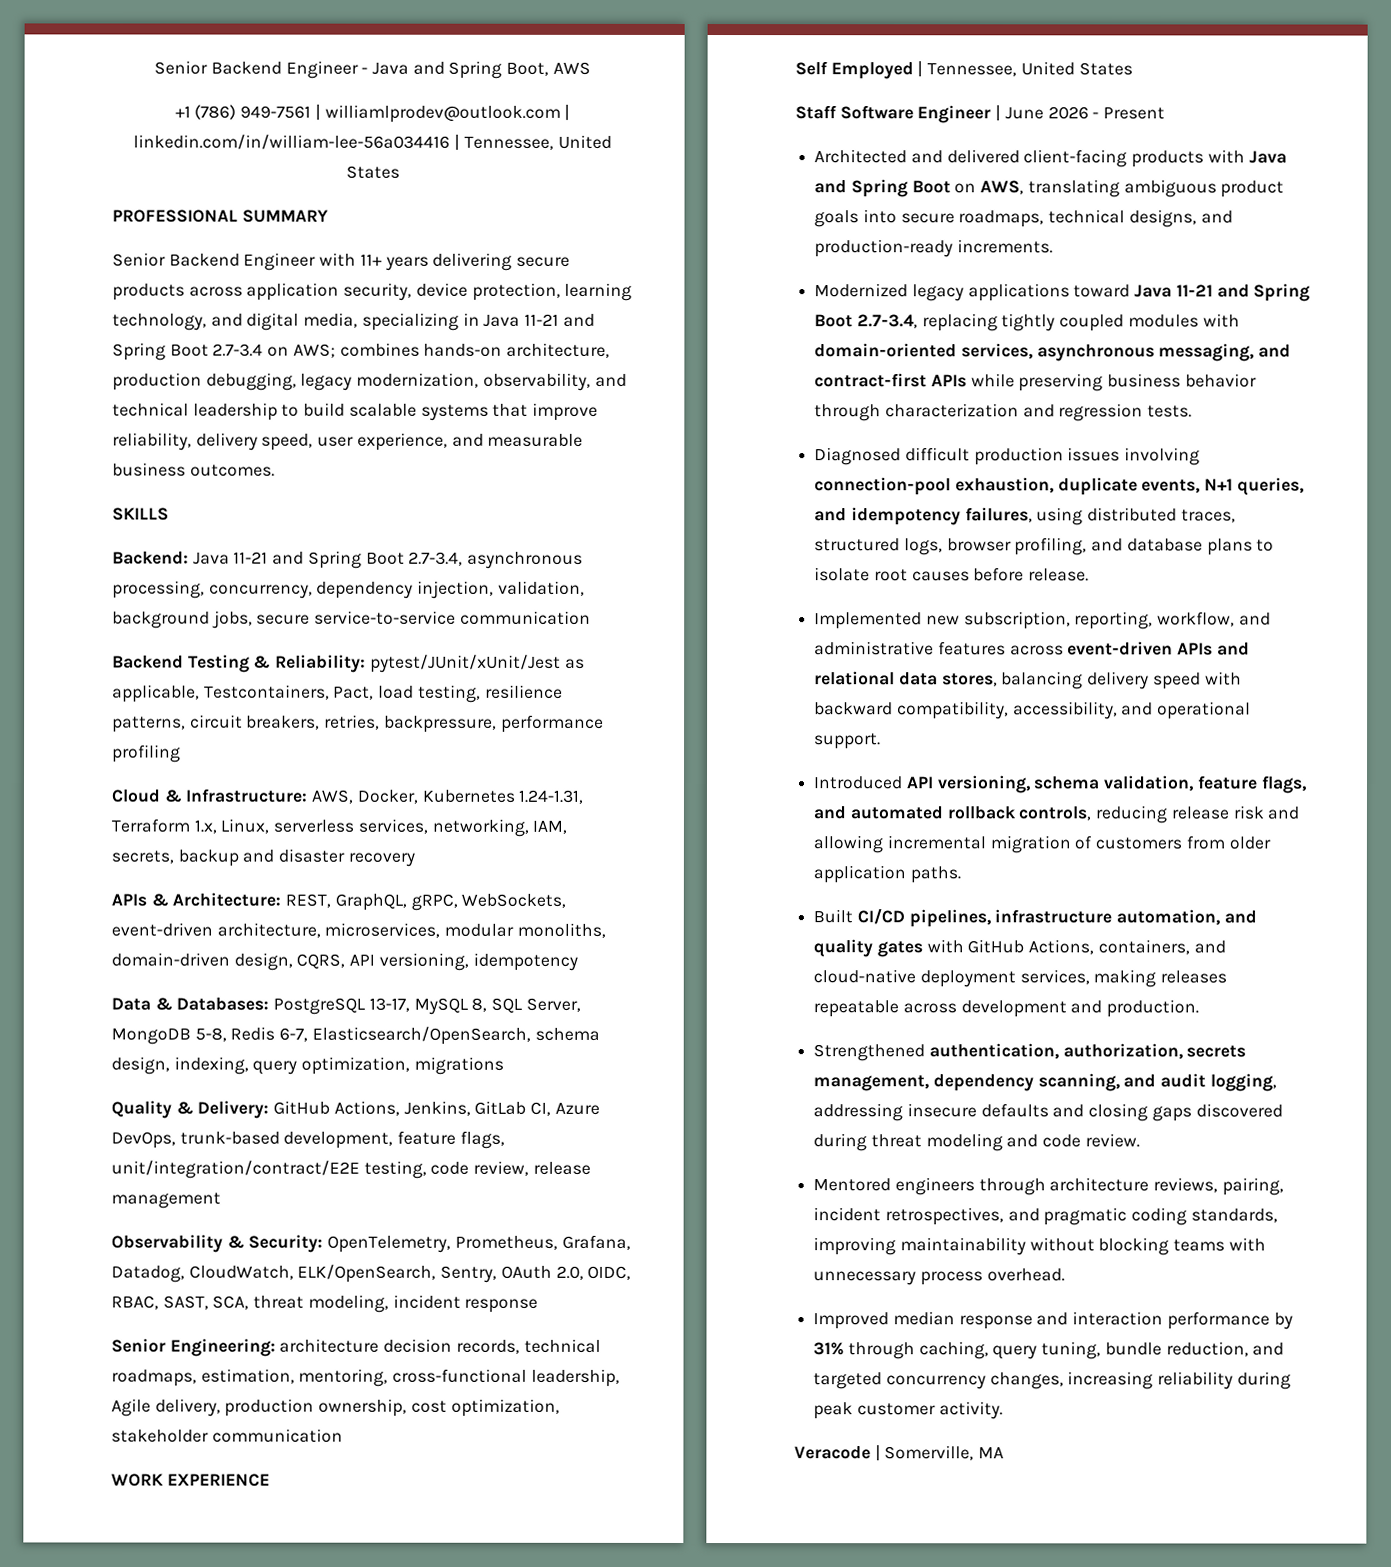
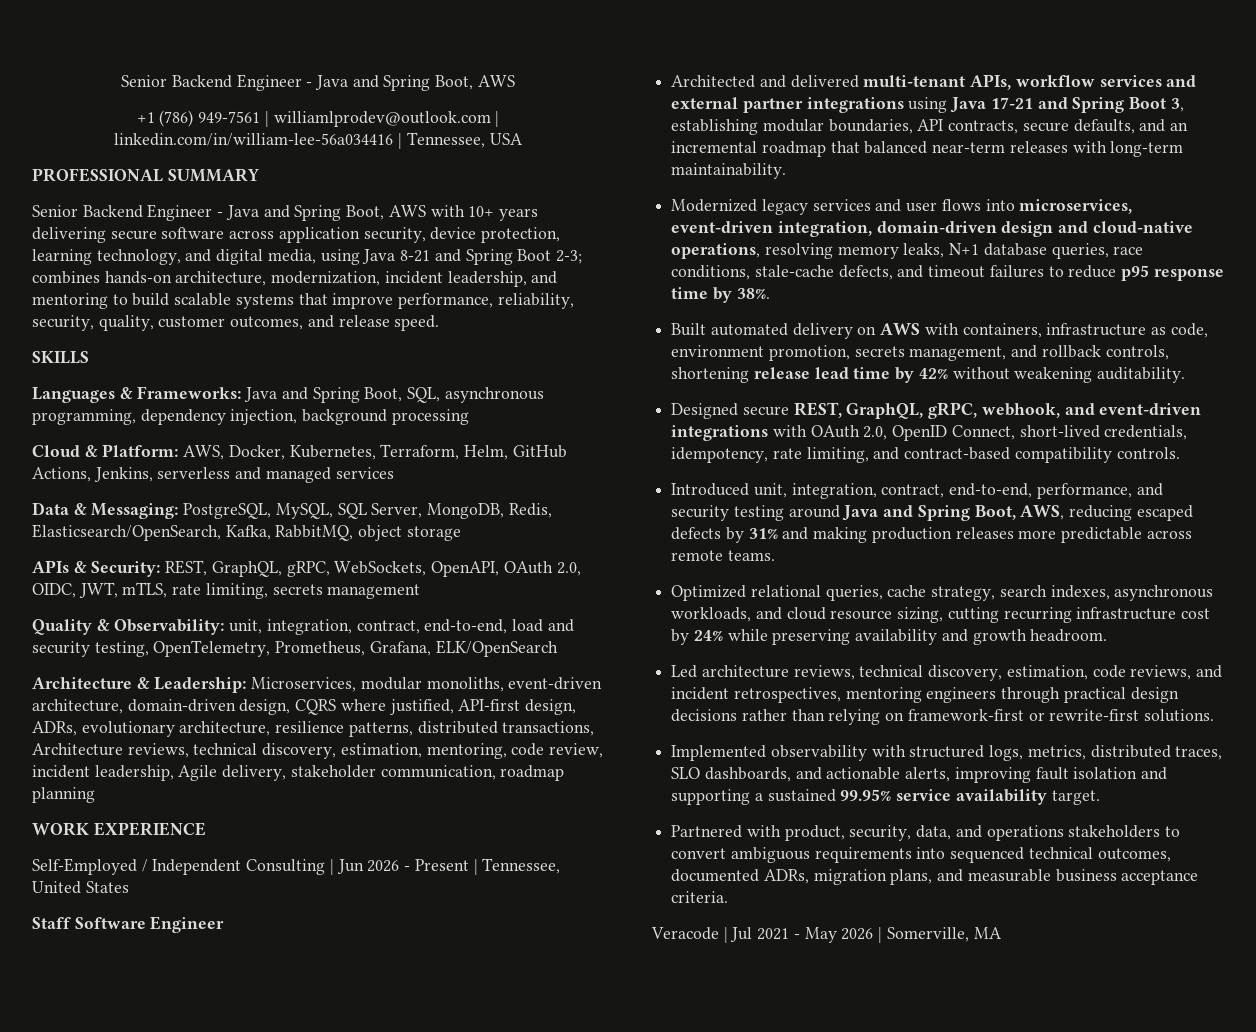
- +1 (786) 949-7561 | williamlprodev@outlook.com | linkedin.com/in/william-lee-56a034416 | Tennessee, United States
+ +1 (786) 949-7561 | williamlprodev@outlook.com | linkedin.com/in/william-lee-56a034416 | Tennessee, USA
- Senior Backend Engineer with 11+ years delivering secure products across application security, device protection, learning technology, and digital media, specializing in Java 11-21 and Spring Boot 2.7-3.4 on AWS; combines hands-on architecture, production debugging, legacy modernization, observability, and technical leadership to build scalable systems that improve reliability, delivery speed, user experience, and measurable business outcomes.
+ Senior Backend Engineer - Java and Spring Boot, AWS with 10+ years delivering secure software across application security, device protection, learning technology, and digital media, using Java 8-21 and Spring Boot 2-3; combines hands-on architecture, modernization, incident leadership, and mentoring to build scalable systems that improve performance, reliability, security, quality, customer outcomes, and release speed.
  SKILLS
- Backend: Java 11-21 and Spring Boot 2.7-3.4, asynchronous processing, concurrency, dependency injection, validation, background jobs, secure service-to-service communication
- Backend Testing & Reliability: pytest/JUnit/xUnit/Jest as applicable, Testcontainers, Pact, load testing, resilience patterns, circuit breakers, retries, backpressure, performance profiling
+ Languages & Frameworks: Java and Spring Boot, SQL, asynchronous programming, dependency injection, background processing
- Cloud & Infrastructure: AWS, Docker, Kubernetes 1.24-1.31, Terraform 1.x, Linux, serverless services, networking, IAM, secrets, backup and disaster recovery
+ Cloud & Platform: AWS, Docker, Kubernetes, Terraform, Helm, GitHub Actions, Jenkins, serverless and managed services
+ Data & Messaging: PostgreSQL, MySQL, SQL Server, MongoDB, Redis, Elasticsearch/OpenSearch, Kafka, RabbitMQ, object storage
- APIs & Architecture: REST, GraphQL, gRPC, WebSockets, event-driven architecture, microservices, modular monoliths, domain-driven design, CQRS, API versioning, idempotency
- Data & Databases: PostgreSQL 13-17, MySQL 8, SQL Server, MongoDB 5-8, Redis 6-7, Elasticsearch/OpenSearch, schema design, indexing, query optimization, migrations
- Quality & Delivery: GitHub Actions, Jenkins, GitLab CI, Azure DevOps, trunk-based development, feature flags, unit/integration/contract/E2E testing, code review, release management
- Observability & Security: OpenTelemetry, Prometheus, Grafana, Datadog, CloudWatch, ELK/OpenSearch, Sentry, OAuth 2.0, OIDC, RBAC, SAST, SCA, threat modeling, incident response
- Senior Engineering: architecture decision records, technical roadmaps, estimation, mentoring, cross-functional leadership, Agile delivery, production ownership, cost optimization, stakeholder communication
+ APIs & Security: REST, GraphQL, gRPC, WebSockets, OpenAPI, OAuth 2.0, OIDC, JWT, mTLS, rate limiting, secrets management
+ Quality & Observability: unit, integration, contract, end-to-end, load and security testing, OpenTelemetry, Prometheus, Grafana, ELK/OpenSearch
+ Architecture & Leadership: Microservices, modular monoliths, event-driven architecture, domain-driven design, CQRS where justified, API-first design, ADRs, evolutionary architecture, resilience patterns, distributed transactions, Architecture reviews, technical discovery, estimation, mentoring, code review, incident leadership, Agile delivery, stakeholder communication, roadmap planning
  WORK EXPERIENCE
- Self Employed | Tennessee, United States
+ Self-Employed / Independent Consulting | Jun 2026 - Present | Tennessee, United States
- Staff Software Engineer | June 2026 - Present
- Architected and delivered client-facing products with Java and Spring Boot on AWS, translating ambiguous product goals into secure roadmaps, technical designs, and production-ready increments.
- Modernized legacy applications toward Java 11-21 and Spring Boot 2.7-3.4, replacing tightly coupled modules with domain-oriented services, asynchronous messaging, and contract-first APIs while preserving business behavior through characterization and regression tests.
- Diagnosed difficult production issues involving connection-pool exhaustion, duplicate events, N+1 queries, and idempotency failures, using distributed traces, structured logs, browser profiling, and database plans to isolate root causes before release.
- Implemented new subscription, reporting, workflow, and administrative features across event-driven APIs and relational data stores, balancing delivery speed with backward compatibility, accessibility, and operational support.
- Introduced API versioning, schema validation, feature flags, and automated rollback controls, reducing release risk and allowing incremental migration of customers from older application paths.
- Built CI/CD pipelines, infrastructure automation, and quality gates with GitHub Actions, containers, and cloud-native deployment services, making releases repeatable across development and production.
- Strengthened authentication, authorization, secrets management, dependency scanning, and audit logging, addressing insecure defaults and closing gaps discovered during threat modeling and code review.
- Mentored engineers through architecture reviews, pairing, incident retrospectives, and pragmatic coding standards, improving maintainability without blocking teams with unnecessary process overhead.
- Improved median response and interaction performance by 31% through caching, query tuning, bundle reduction, and targeted concurrency changes, increasing reliability during peak customer activity.
- Veracode | Somerville, MA
+ Staff Software Engineer
+ Architected and delivered multi-tenant APIs, workflow services and external partner integrations using Java 17-21 and Spring Boot 3, establishing modular boundaries, API contracts, secure defaults, and an incremental roadmap that balanced near-term releases with long-term maintainability.
+ Modernized legacy services and user flows into microservices, event-driven integration, domain-driven design and cloud-native operations, resolving memory leaks, N+1 database queries, race conditions, stale-cache defects, and timeout failures to reduce p95 response time by 38%.
+ Built automated delivery on AWS with containers, infrastructure as code, environment promotion, secrets management, and rollback controls, shortening release lead time by 42% without weakening auditability.
+ Designed secure REST, GraphQL, gRPC, webhook, and event-driven integrations with OAuth 2.0, OpenID Connect, short-lived credentials, idempotency, rate limiting, and contract-based compatibility controls.
+ Introduced unit, integration, contract, end-to-end, performance, and security testing around Java and Spring Boot, AWS, reducing escaped defects by 31% and making production releases more predictable across remote teams.
+ Optimized relational queries, cache strategy, search indexes, asynchronous workloads, and cloud resource sizing, cutting recurring infrastructure cost by 24% while preserving availability and growth headroom.
+ Led architecture reviews, technical discovery, estimation, code reviews, and incident retrospectives, mentoring engineers through practical design decisions rather than relying on framework-first or rewrite-first solutions.
+ Implemented observability with structured logs, metrics, distributed traces, SLO dashboards, and actionable alerts, improving fault isolation and supporting a sustained 99.95% service availability target.
+ Partnered with product, security, data, and operations stakeholders to convert ambiguous requirements into sequenced technical outcomes, documented ADRs, migration plans, and measurable business acceptance criteria.
+ Veracode | Jul 2021 - May 2026 | Somerville, MA

